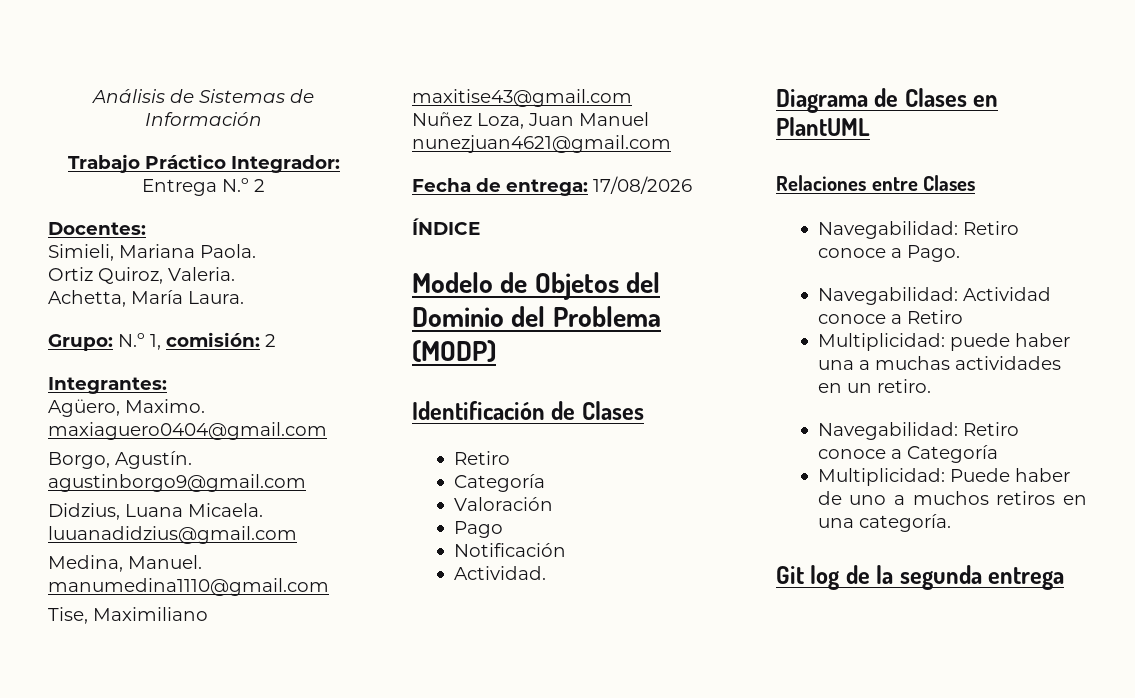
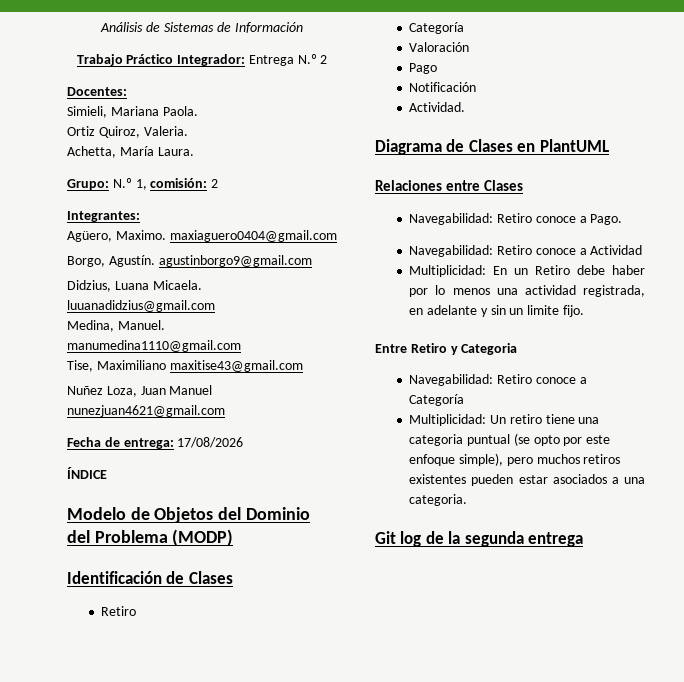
- Navegabilidad: Actividad conoce a Retiro
- Multiplicidad: puede haber una a muchas actividades en un retiro.
+ Navegabilidad: Retiro conoce a Actividad
+ Multiplicidad: En un Retiro debe haber por lo menos una actividad registrada, en adelante y sin un limite fijo.
+ Entre Retiro y Categoria
- Multiplicidad: Puede haber de uno a muchos retiros en una categoría.
+ Multiplicidad: Un retiro tiene una categoria puntual (se opto por este enfoque simple), pero muchos retiros existentes pueden estar asociados a una categoria.

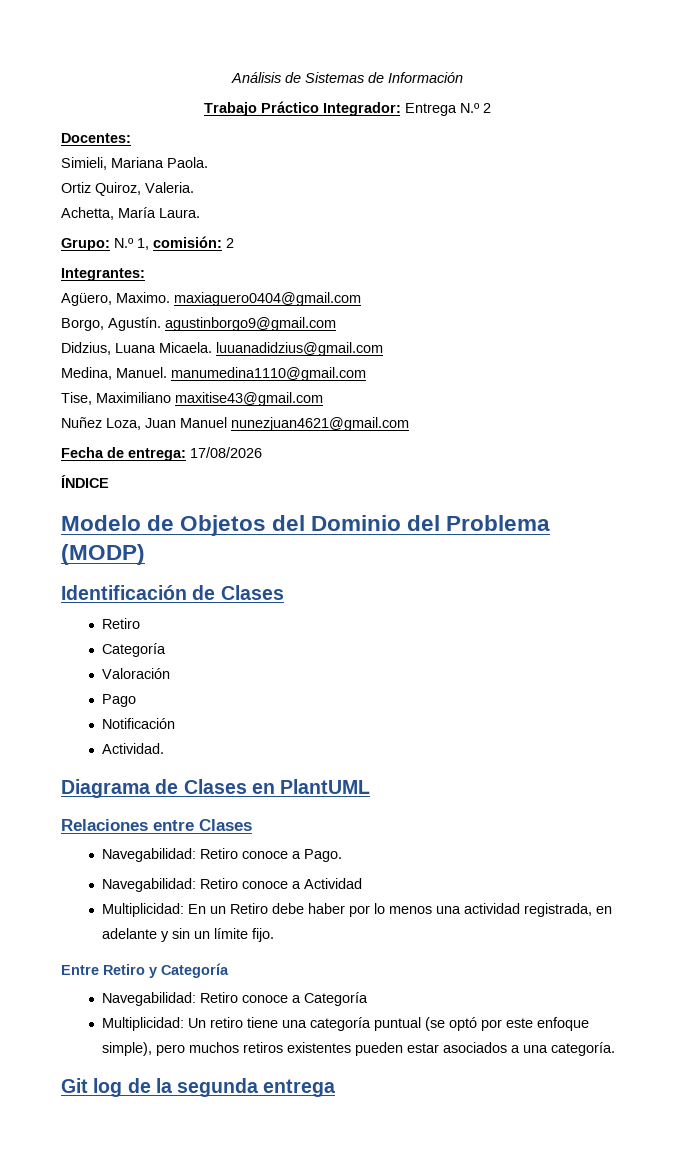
- Multiplicidad: En un Retiro debe haber por lo menos una actividad registrada, en adelante y sin un limite fijo.
+ Multiplicidad: En un Retiro debe haber por lo menos una actividad registrada, en adelante y sin un límite fijo.
- Entre Retiro y Categoria
+ Entre Retiro y Categoría
- Multiplicidad: Un retiro tiene una categoria puntual (se opto por este enfoque simple), pero muchos retiros existentes pueden estar asociados a una categoria.
+ Multiplicidad: Un retiro tiene una categoría puntual (se optó por este enfoque simple), pero muchos retiros existentes pueden estar asociados a una categoría.

